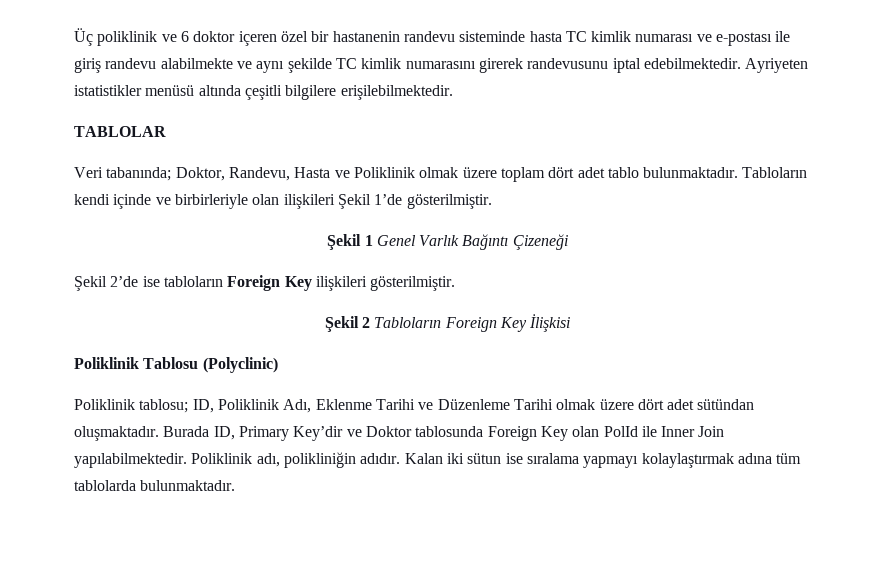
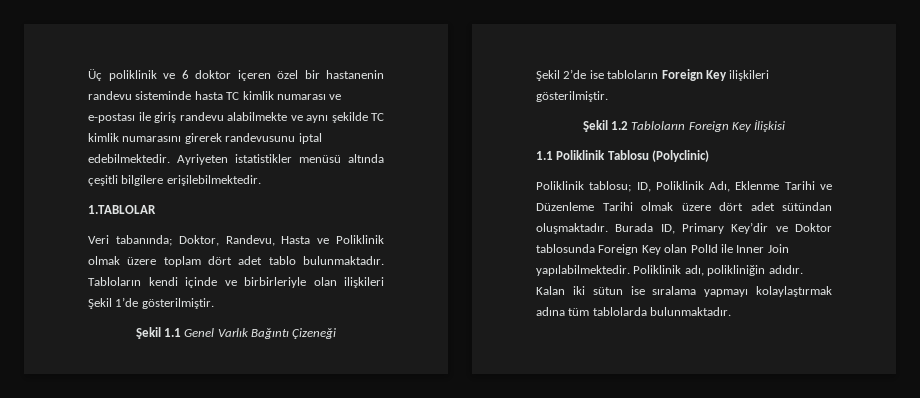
- TABLOLAR
+ 1.TABLOLAR
- Şekil 1 Genel Varlık Bağıntı Çizeneği
+ Şekil 1.1 Genel Varlık Bağıntı Çizeneği
- Şekil 2 Tabloların Foreign Key İlişkisi
+ Şekil 1.2 Tabloların Foreign Key İlişkisi
- Poliklinik Tablosu (Polyclinic)
+ 1.1 Poliklinik Tablosu (Polyclinic)

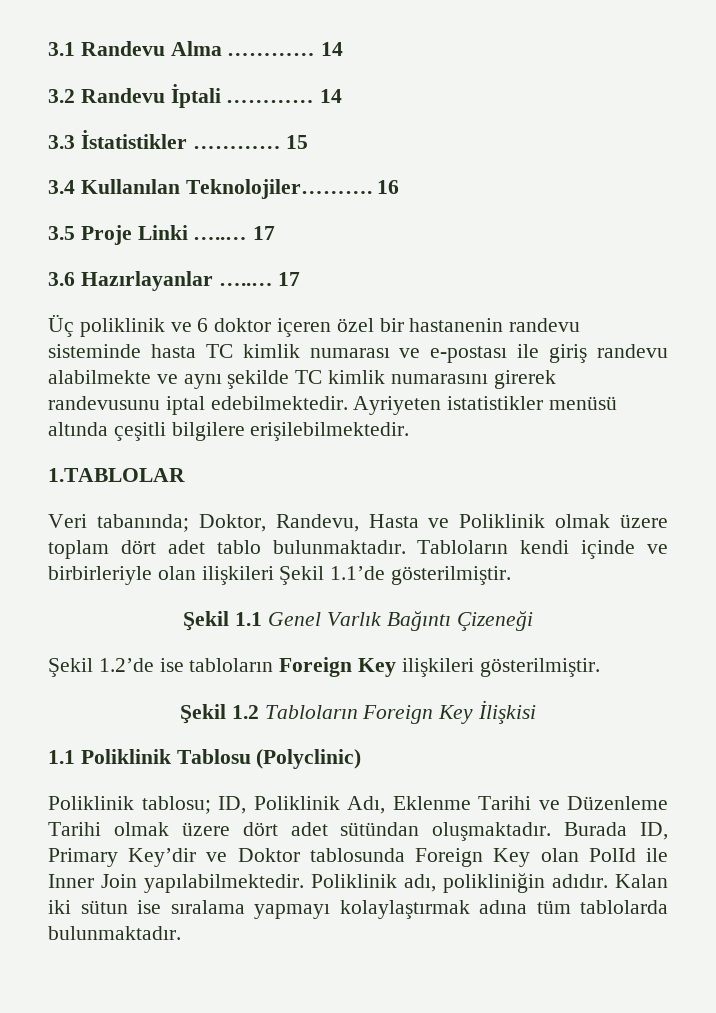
+ 3.1 Randevu Alma ………… 14
+ 3.2 Randevu İptali ………… 14
+ 3.3 İstatistikler ………… 15
+ 3.4 Kullanılan Teknolojiler………. 16
+ 3.5 Proje Linki …..… 17
+ 3.6 Hazırlayanlar …..… 17
- Tabloların kendi içinde ve birbirleriyle olan ilişkileri Şekil 1’de gösterilmiştir.
+ Tabloların kendi içinde ve birbirleriyle olan ilişkileri Şekil 1.1’de gösterilmiştir.
- Şekil 2’de ise tabloların Foreign Key ilişkileri gösterilmiştir.
+ Şekil 1.2’de ise tabloların Foreign Key ilişkileri gösterilmiştir.

